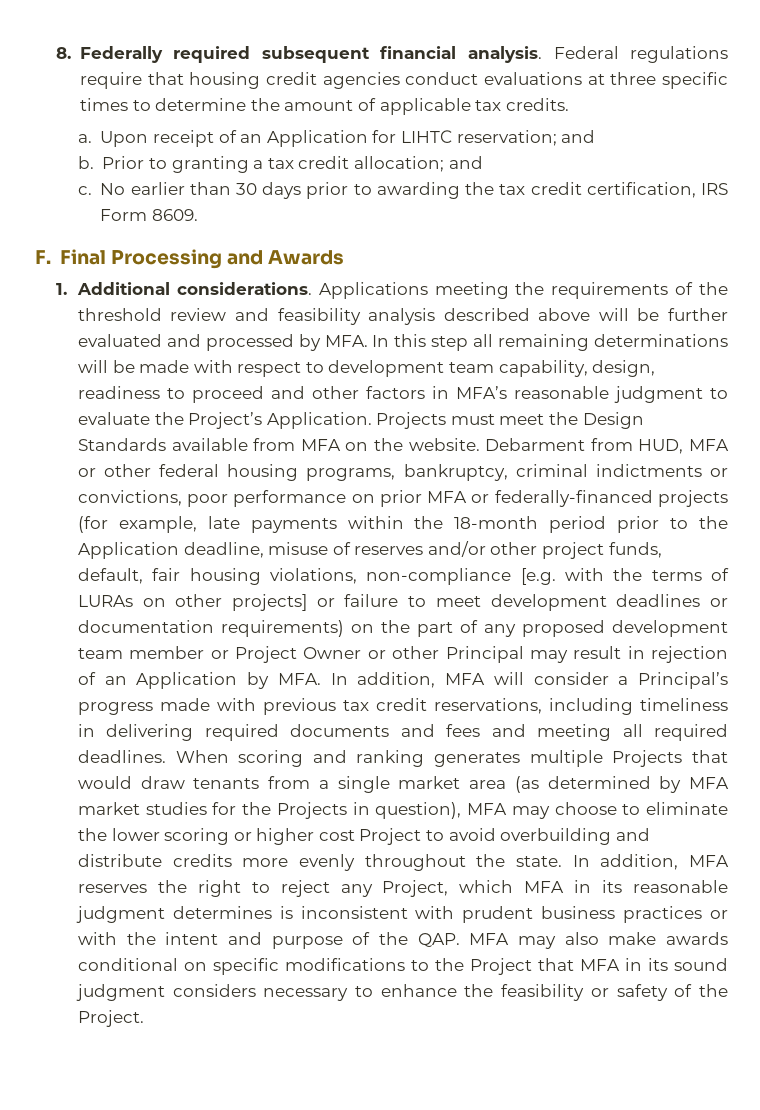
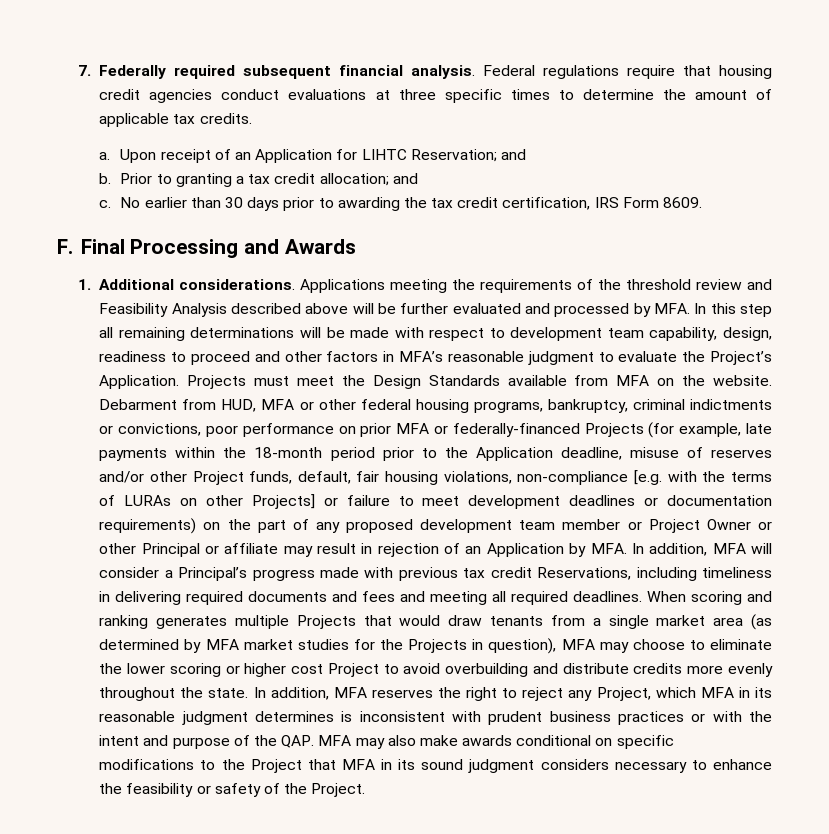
- 8. Federally required subsequent financial analysis.
+ 7. Federally required subsequent financial analysis.
- Upon receipt of an Application for LIHTC reservation; and
+ Upon receipt of an Application for LIHTC Reservation; and
- Applications meeting the requirements of the threshold review and feasibility analysis described above will be further evaluated and processed by MFA. In this step all remaining determinations will be made with respect to development team capability, design, readiness to proceed and other factors in MFA’s reasonable judgment to evaluate the Project’s Application.
+ Applications meeting the requirements of the threshold review and Feasibility Analysis described above will be further evaluated and processed by MFA. In this step all remaining determinations will be made with respect to development team capability, design, readiness to proceed and other factors in MFA’s reasonable judgment to evaluate the Project’s Application.
- Debarment from HUD, MFA or other federal housing programs, bankruptcy, criminal indictments or convictions, poor performance on prior MFA or federally-financed projects (for example, late payments within the 18-month period prior to the Application deadline, misuse of reserves and/or other project funds, default, fair housing violations, non-compliance [e.g. with the terms of LURAs on other projects] or failure to meet development deadlines or documentation requirements) on the part of any proposed development team member or Project Owner or other Principal may result in rejection of an Application by MFA. In addition, MFA will consider a Principal’s progress made with previous tax credit reservations, including timeliness in delivering required documents and fees and meeting all required deadlines.
+ Debarment from HUD, MFA or other federal housing programs, bankruptcy, criminal indictments or convictions, poor performance on prior MFA or federally-financed Projects (for example, late payments within the 18-month period prior to the Application deadline, misuse of reserves and/or other Project funds, default, fair housing violations, non-compliance [e.g. with the terms of LURAs on other Projects] or failure to meet development deadlines or documentation requirements) on the part of any proposed development team member or Project Owner or other Principal or affiliate may result in rejection of an Application by MFA. In addition, MFA will consider a Principal’s progress made with previous tax credit Reservations, including timeliness in delivering required documents and fees and meeting all required deadlines.

